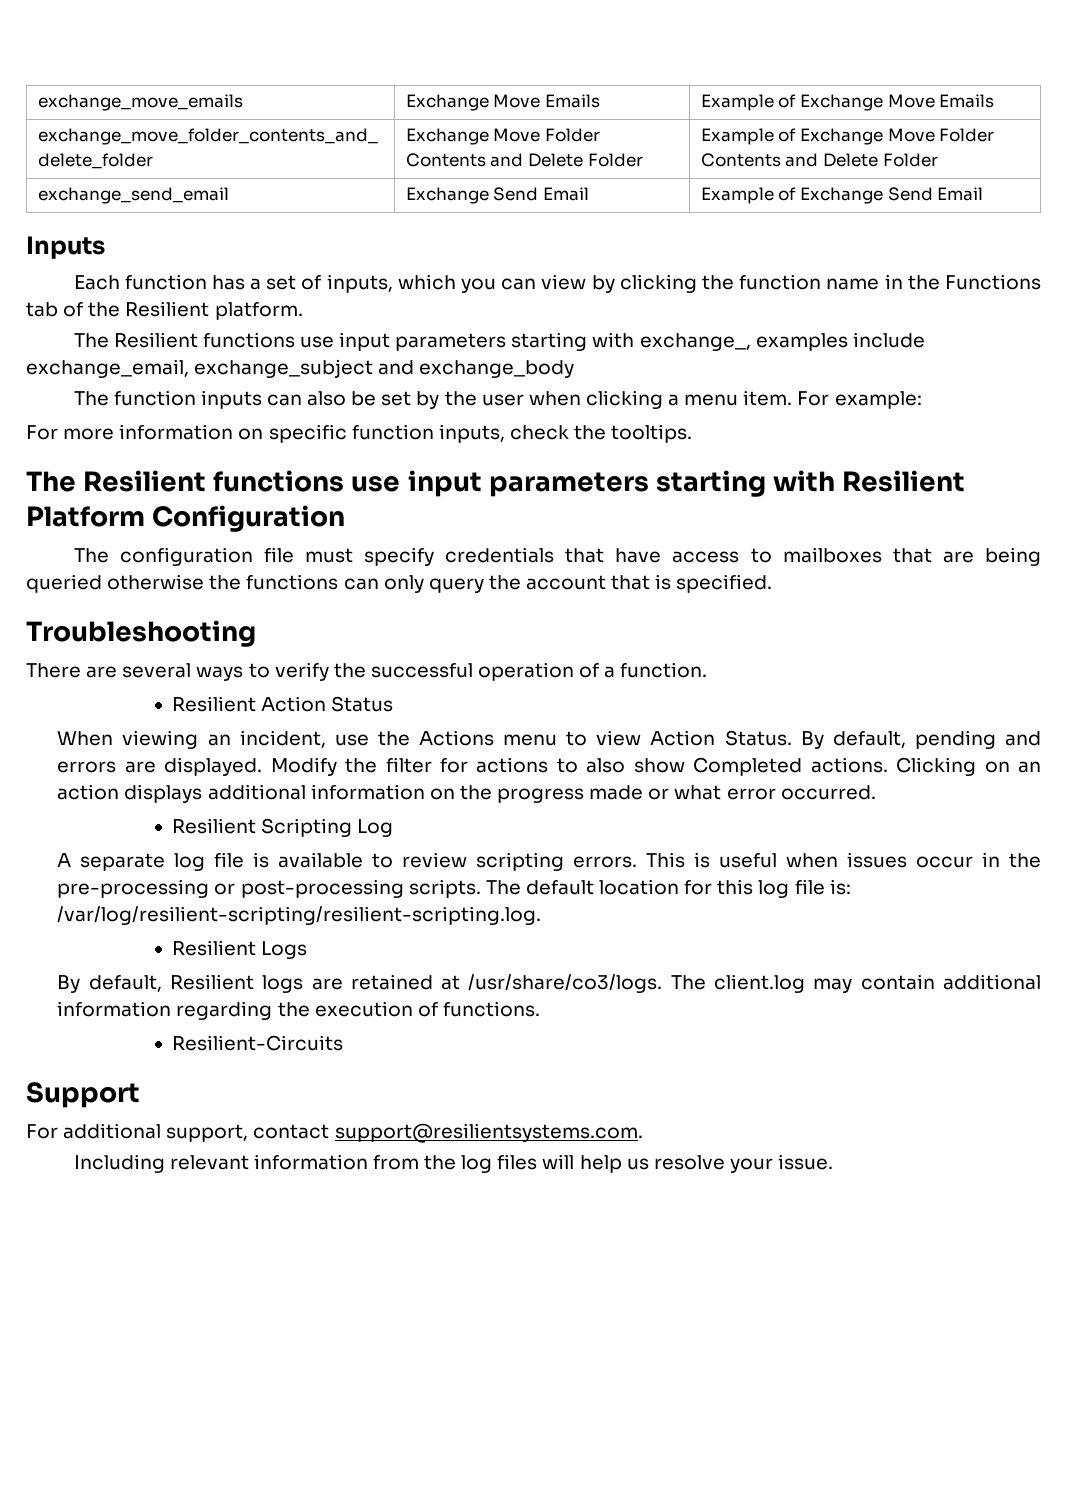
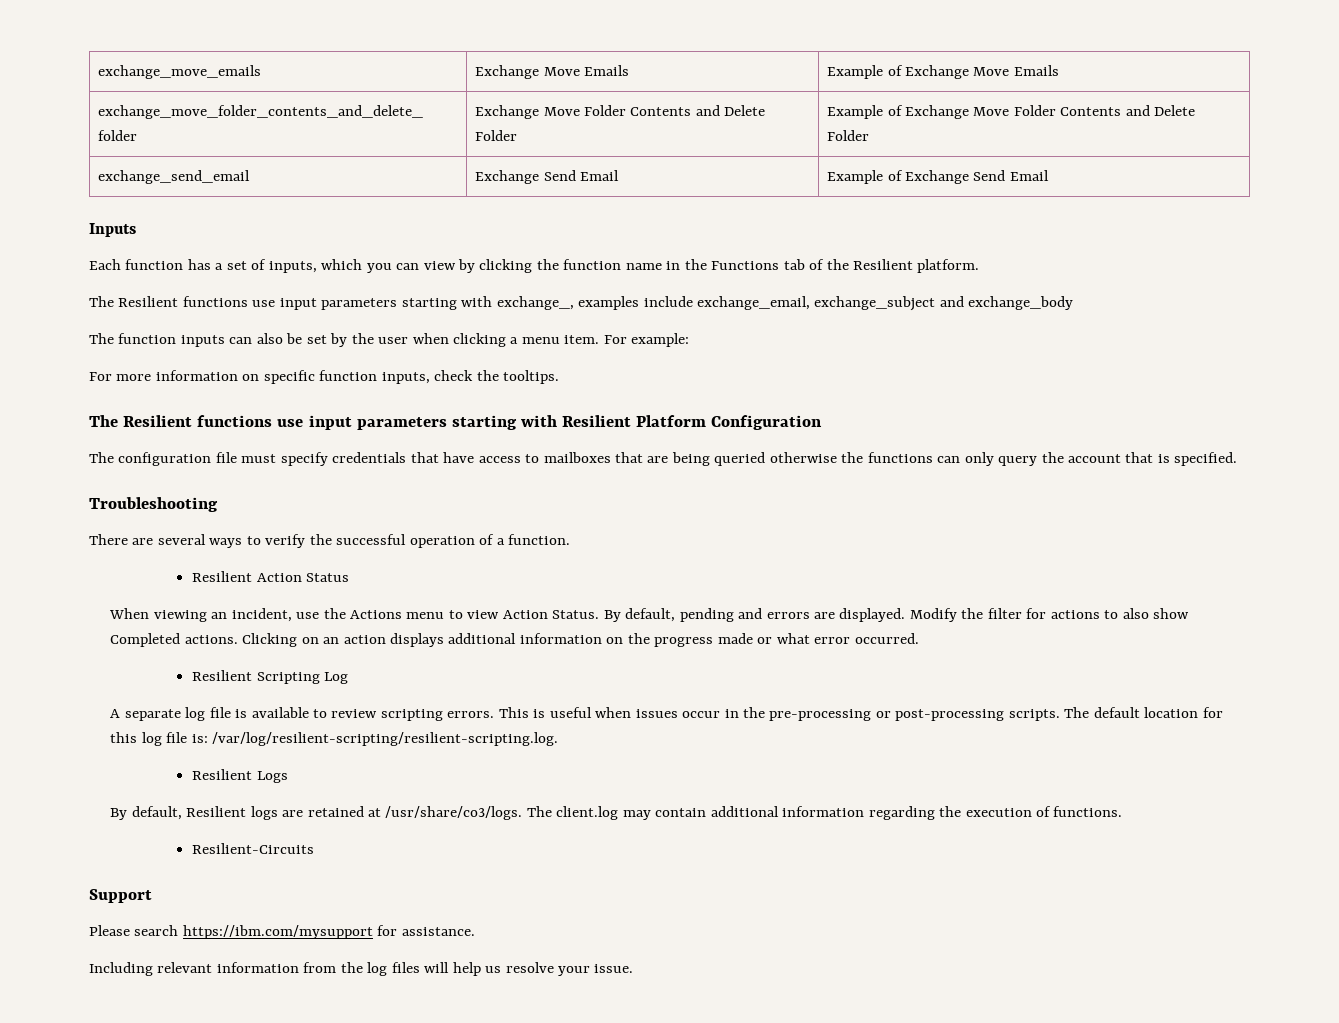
- For additional support, contact support@resilientsystems.com.
+ Please search https://ibm.com/mysupport for assistance.

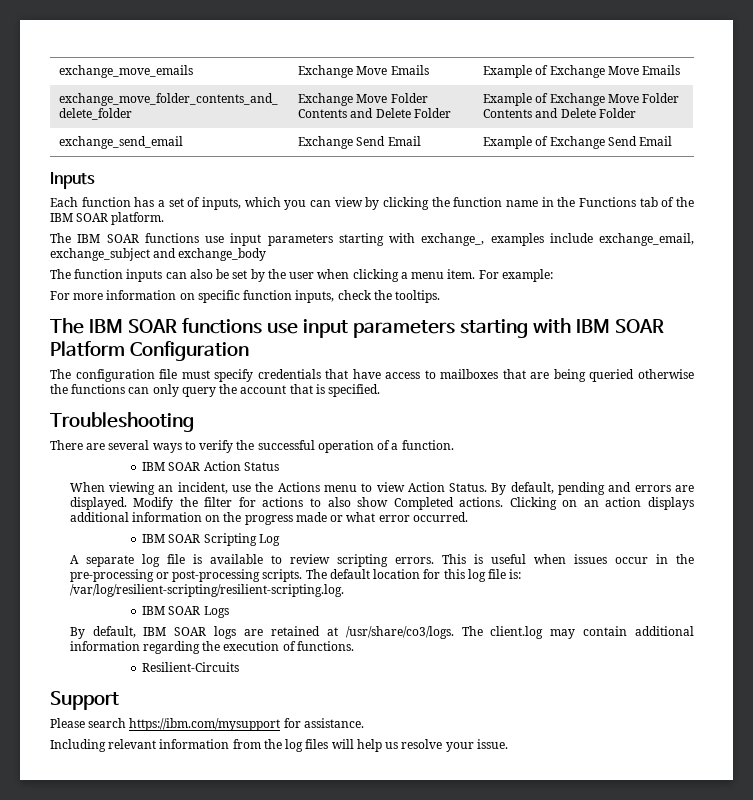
- Each function has a set of inputs, which you can view by clicking the function name in the Functions tab of the Resilient platform.
+ Each function has a set of inputs, which you can view by clicking the function name in the Functions tab of the IBM SOAR platform.
- The Resilient functions use input parameters starting with exchange_, examples include exchange_email, exchange_subject and exchange_body
+ The IBM SOAR functions use input parameters starting with exchange_, examples include exchange_email, exchange_subject and exchange_body
- The Resilient functions use input parameters starting with Resilient Platform Configuration
+ The IBM SOAR functions use input parameters starting with IBM SOAR Platform Configuration
- Resilient Action Status
+ IBM SOAR Action Status
- Resilient Scripting Log
+ IBM SOAR Scripting Log
- Resilient Logs
+ IBM SOAR Logs
- By default, Resilient logs are retained at /usr/share/co3/logs.
+ By default, IBM SOAR logs are retained at /usr/share/co3/logs.

